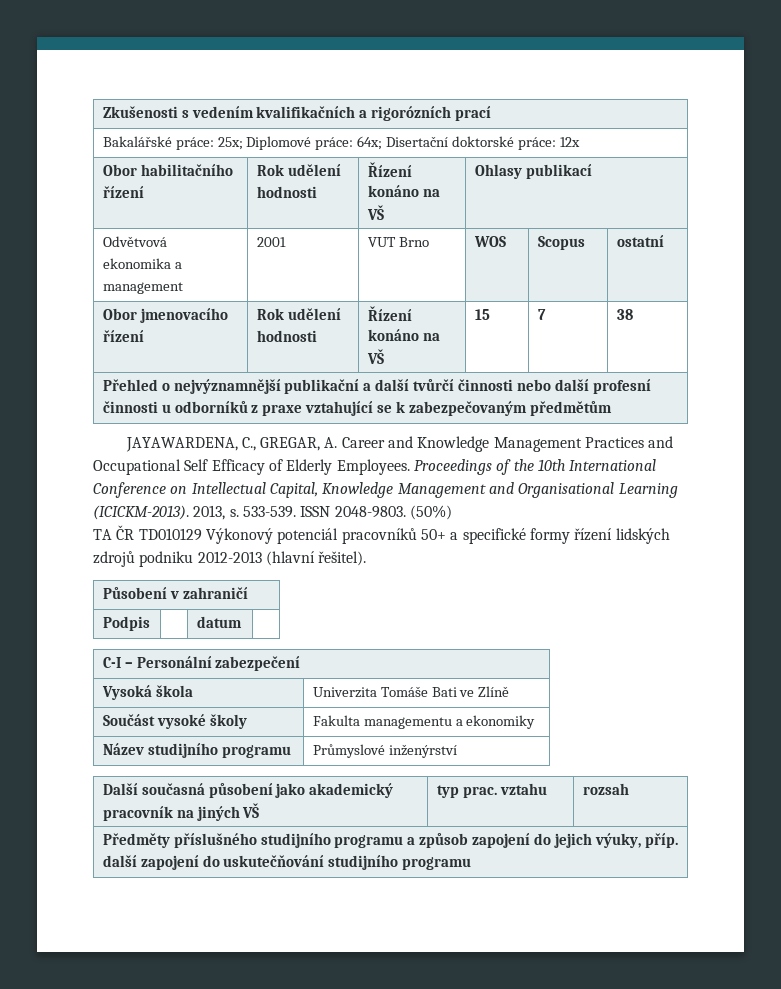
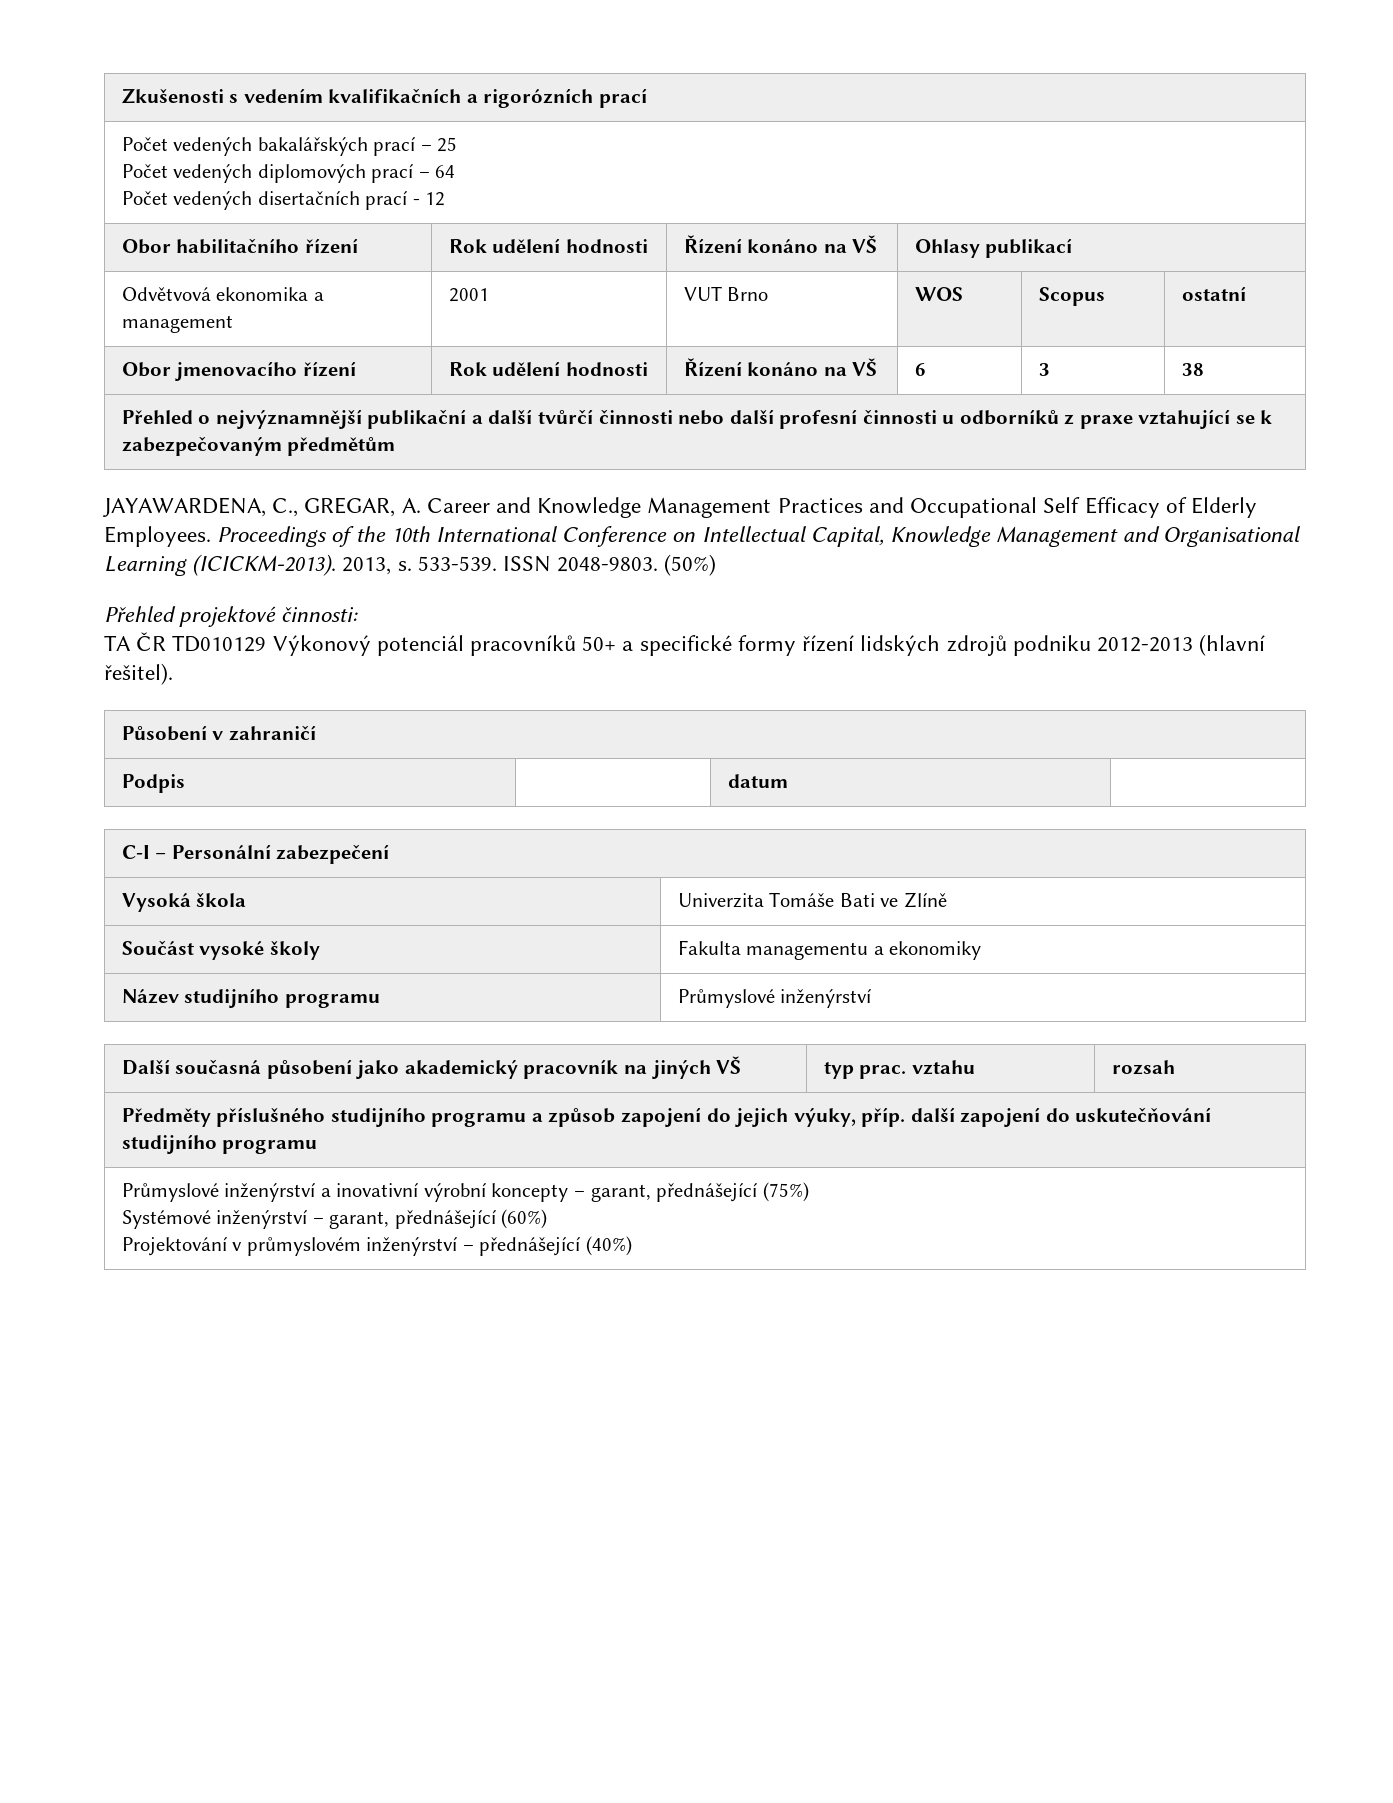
- Bakalářské práce: 25x; Diplomové práce: 64x; Disertační doktorské práce: 12x
+ Počet vedených bakalářských prací – 25
+ Počet vedených diplomových prací – 64
+ Počet vedených disertačních prací - 12
- Obor jmenovacího řízení | Rok udělení hodnosti | Řízení konáno na VŠ | 15 | 7 | 38
+ Obor jmenovacího řízení | Rok udělení hodnosti | Řízení konáno na VŠ | 6 | 3 | 38
+ Přehled projektové činnosti:
+ Průmyslové inženýrství a inovativní výrobní koncepty – garant, přednášející (75%)
+ Systémové inženýrství – garant, přednášející (60%)
+ Projektování v průmyslovém inženýrství – přednášející (40%)

